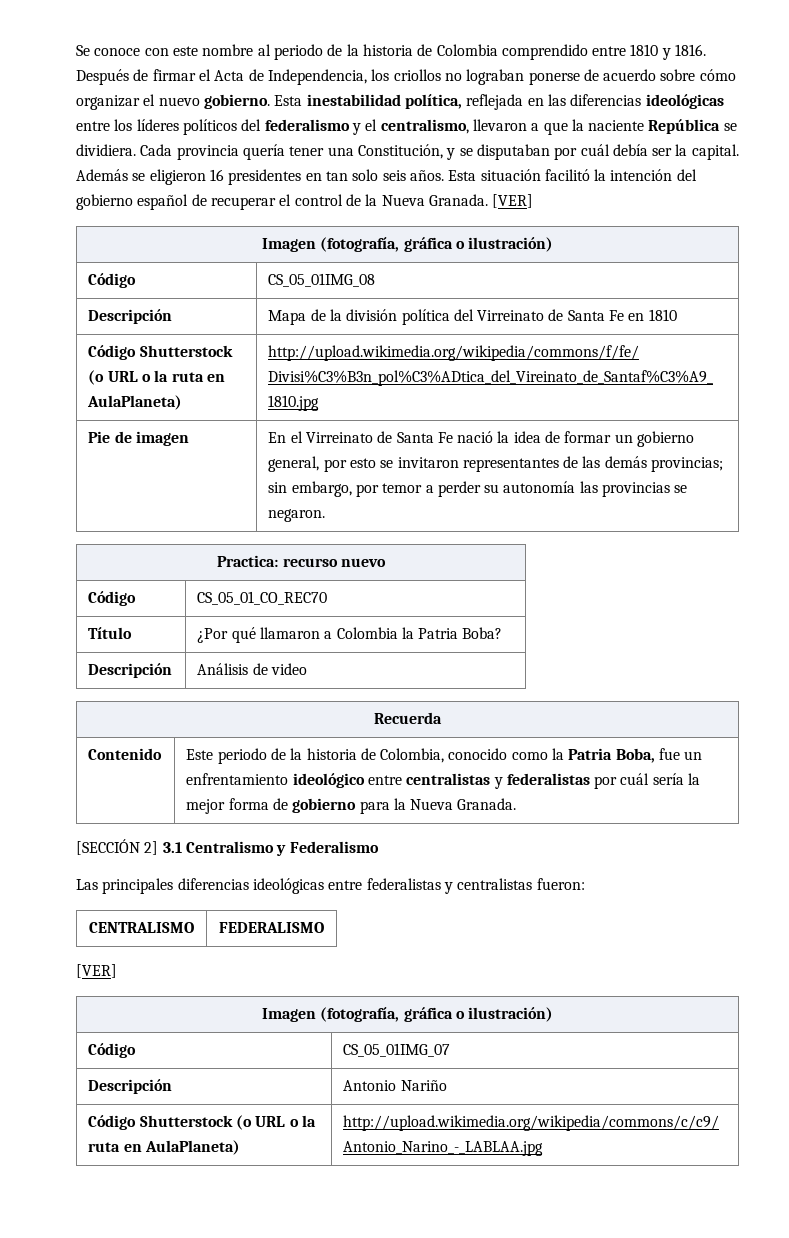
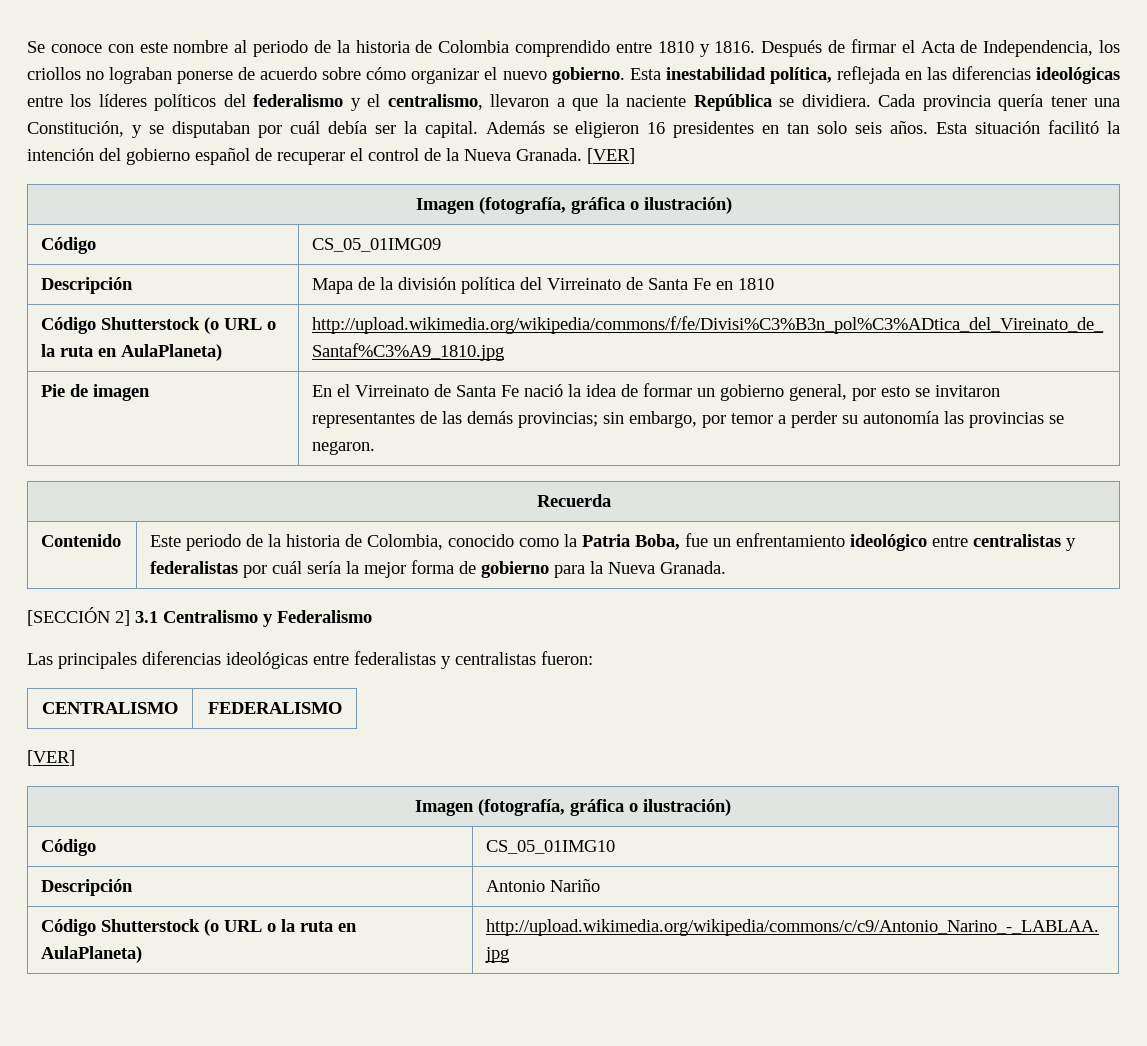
- Código | CS_05_01IMG_08
+ Código | CS_05_01IMG09
- Practica: recurso nuevo
- Código | CS_05_01_CO_REC70
- Título | ¿Por qué llamaron a Colombia la Patria Boba?
- Descripción | Análisis de video
- Código | CS_05_01IMG_07
+ Código | CS_05_01IMG10

